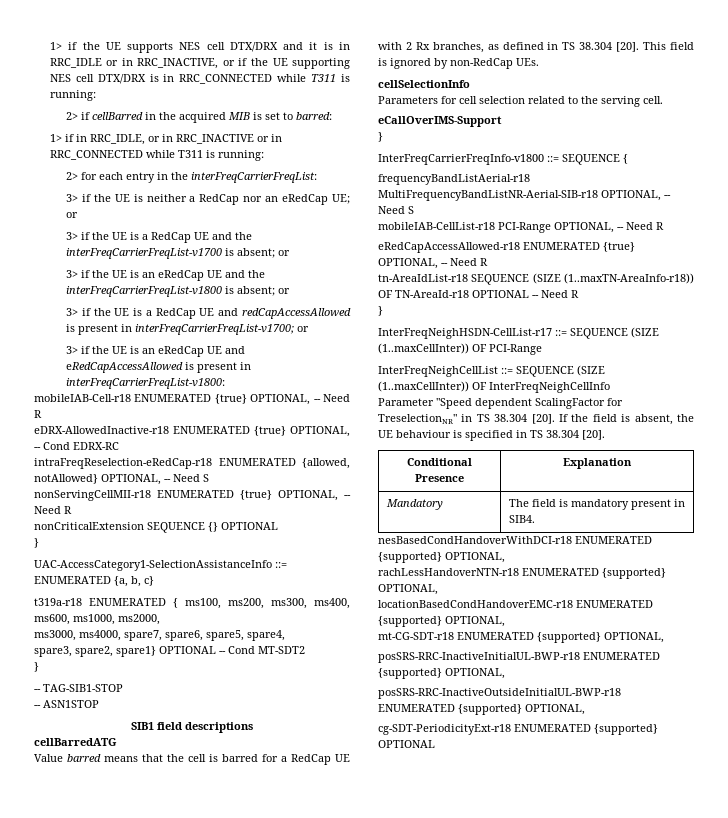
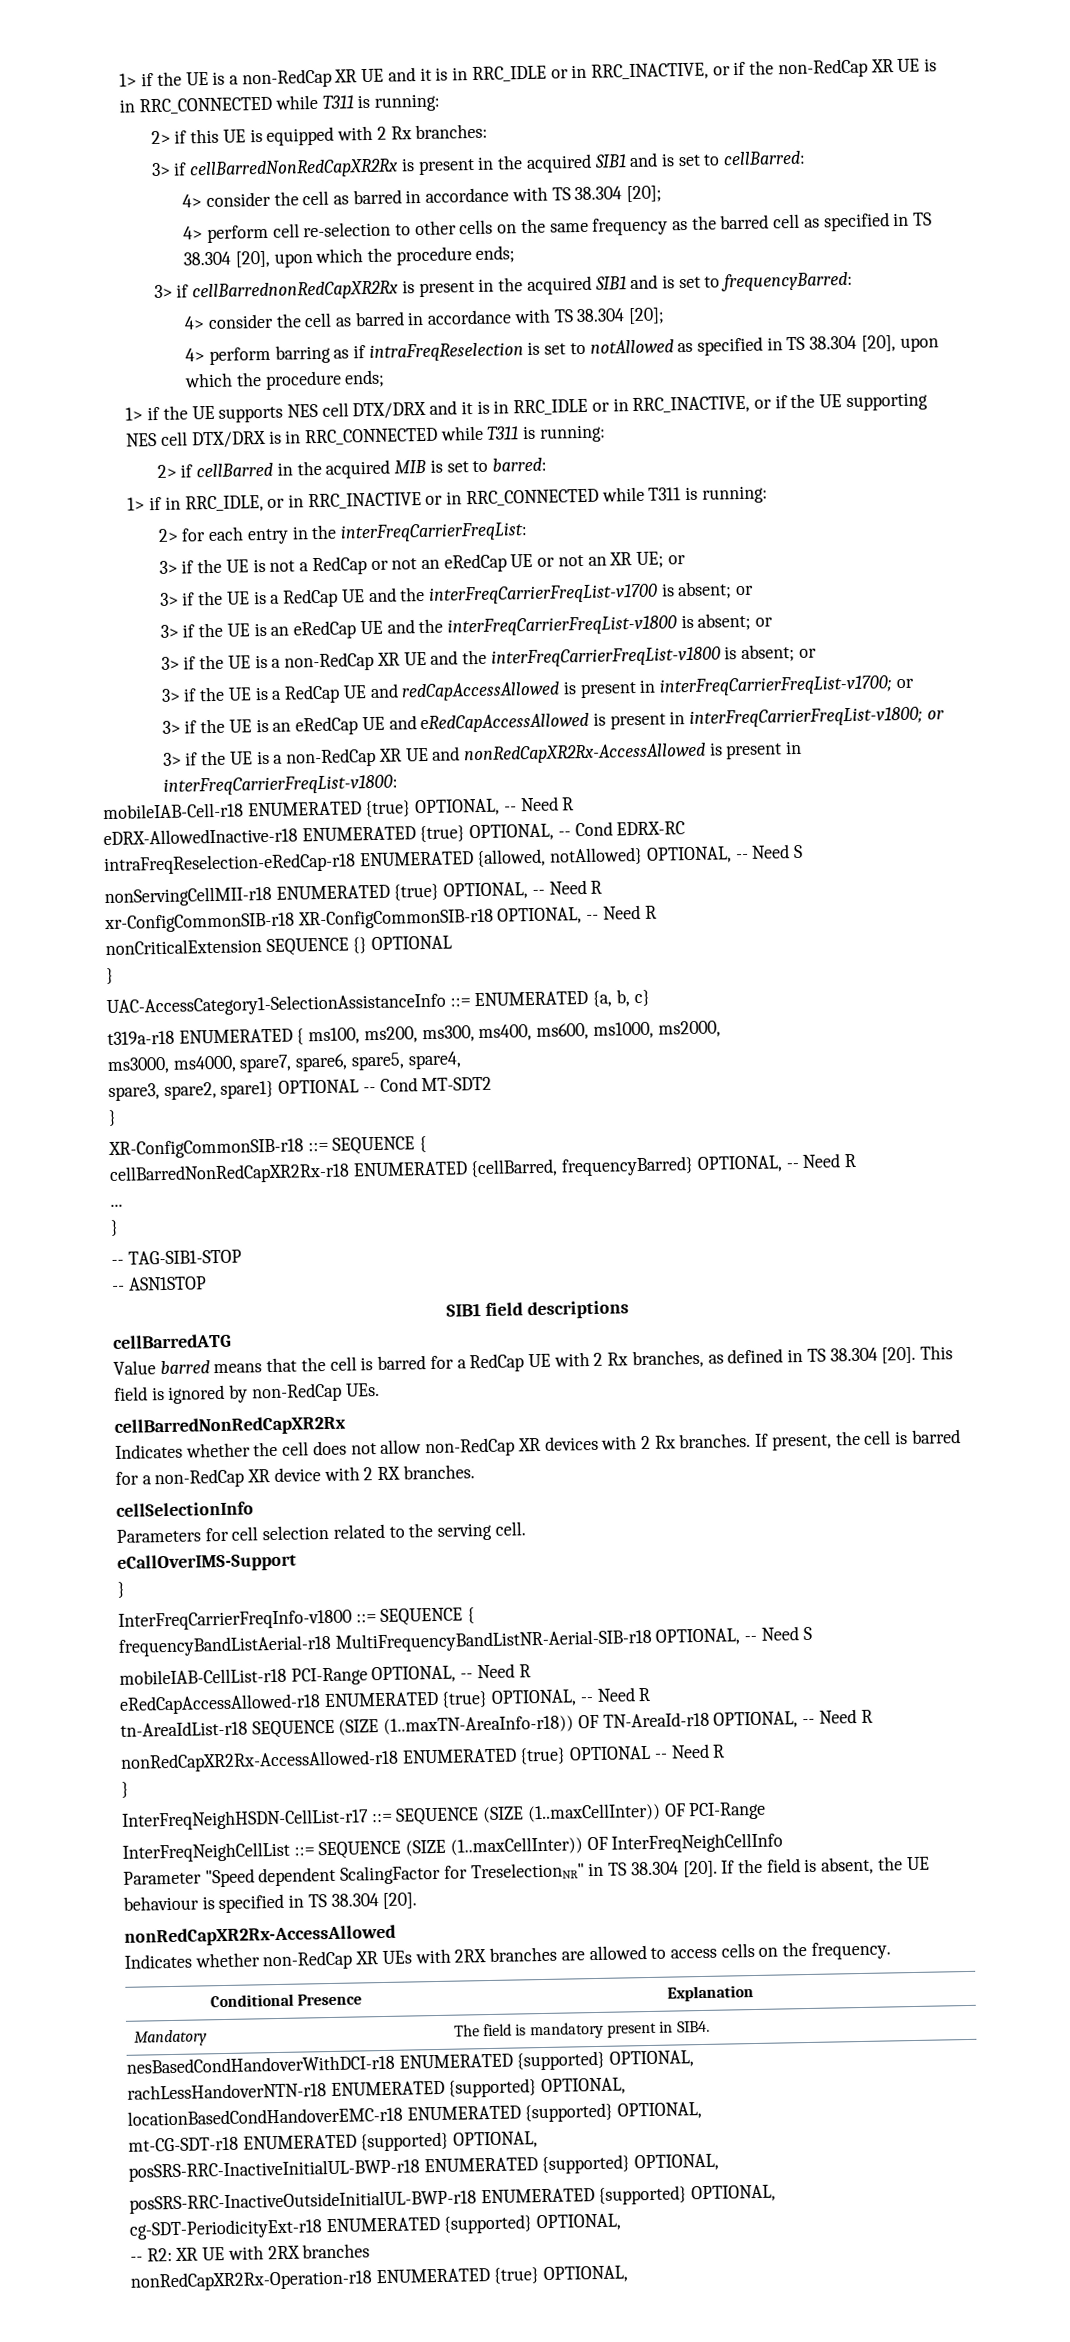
+ 1> if the UE is a non-RedCap XR UE and it is in RRC_IDLE or in RRC_INACTIVE, or if the non-RedCap XR UE is in RRC_CONNECTED while T311 is running:
+ 2> if this UE is equipped with 2 Rx branches:
+ 3> if cellBarredNonRedCapXR2Rx is present in the acquired SIB1 and is set to cellBarred:
+ 4> consider the cell as barred in accordance with TS 38.304 [20];
+ 4> perform cell re-selection to other cells on the same frequency as the barred cell as specified in TS 38.304 [20], upon which the procedure ends;
+ 3> if cellBarrednonRedCapXR2Rx is present in the acquired SIB1 and is set to frequencyBarred:
+ 4> consider the cell as barred in accordance with TS 38.304 [20];
+ 4> perform barring as if intraFreqReselection is set to notAllowed as specified in TS 38.304 [20], upon which the procedure ends;
- 3> if the UE is neither a RedCap nor an eRedCap UE; or
+ 3> if the UE is not a RedCap or not an eRedCap UE or not an XR UE; or
+ 3> if the UE is a non-RedCap XR UE and the interFreqCarrierFreqList-v1800 is absent; or
- 3> if the UE is an eRedCap UE and eRedCapAccessAllowed is present in interFreqCarrierFreqList-v1800:
+ 3> if the UE is an eRedCap UE and eRedCapAccessAllowed is present in interFreqCarrierFreqList-v1800; or
+ 3> if the UE is a non-RedCap XR UE and nonRedCapXR2Rx-AccessAllowed is present in interFreqCarrierFreqList-v1800:
+ xr-ConfigCommonSIB-r18 XR-ConfigCommonSIB-r18 OPTIONAL, -- Need R
+ XR-ConfigCommonSIB-r18 ::= SEQUENCE {
+ cellBarredNonRedCapXR2Rx-r18 ENUMERATED {cellBarred, frequencyBarred} OPTIONAL, -- Need R
+ ...
+ }
  This field is ignored by non-RedCap UEs.
+ cellBarredNonRedCapXR2Rx
+ Indicates whether the cell does not allow non-RedCap XR devices with 2 Rx branches. If present, the cell is barred for a non-RedCap XR device with 2 RX branches.
- tn-AreaIdList-r18 SEQUENCE (SIZE (1..maxTN-AreaInfo-r18)) OF TN-AreaId-r18 OPTIONAL -- Need R
+ tn-AreaIdList-r18 SEQUENCE (SIZE (1..maxTN-AreaInfo-r18)) OF TN-AreaId-r18 OPTIONAL, -- Need R
+ nonRedCapXR2Rx-AccessAllowed-r18 ENUMERATED {true} OPTIONAL -- Need R
  If the field is absent, the UE behaviour is specified in TS 38.304 [20].
+ nonRedCapXR2Rx-AccessAllowed
+ Indicates whether non-RedCap XR UEs with 2RX branches are allowed to access cells on the frequency.
- cg-SDT-PeriodicityExt-r18 ENUMERATED {supported} OPTIONAL
+ cg-SDT-PeriodicityExt-r18 ENUMERATED {supported} OPTIONAL,
+ -- R2: XR UE with 2RX branches
+ nonRedCapXR2Rx-Operation-r18 ENUMERATED {true} OPTIONAL,

